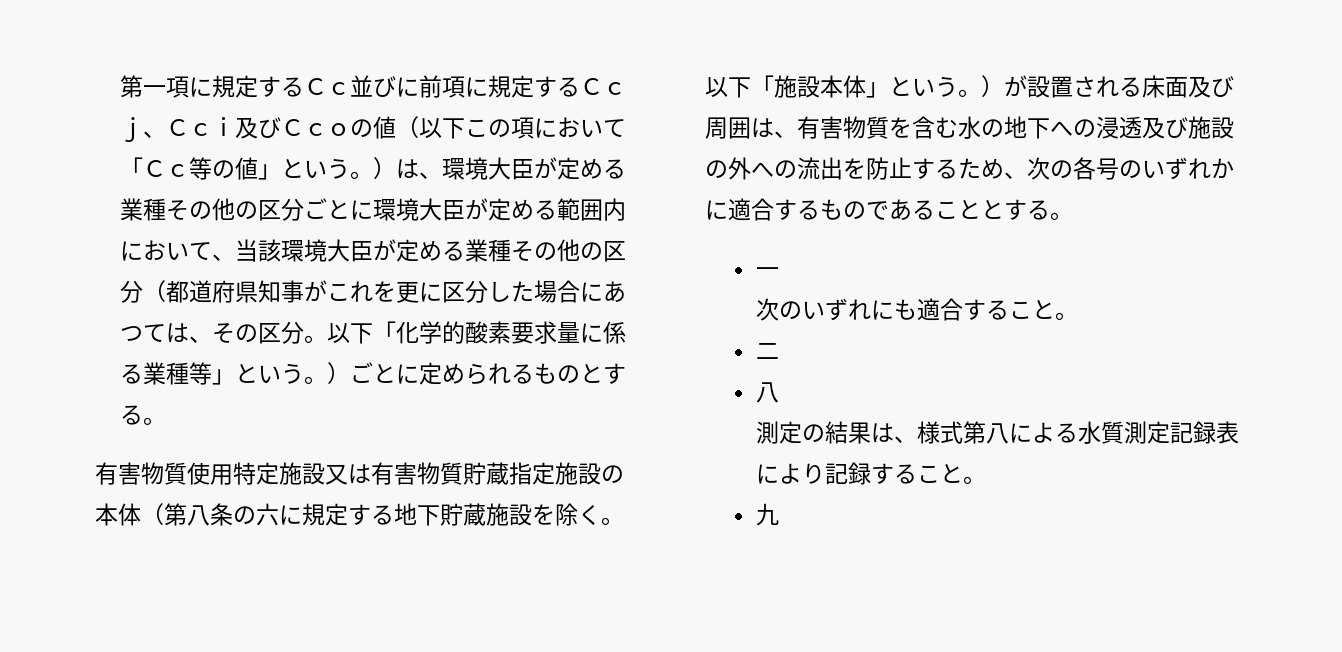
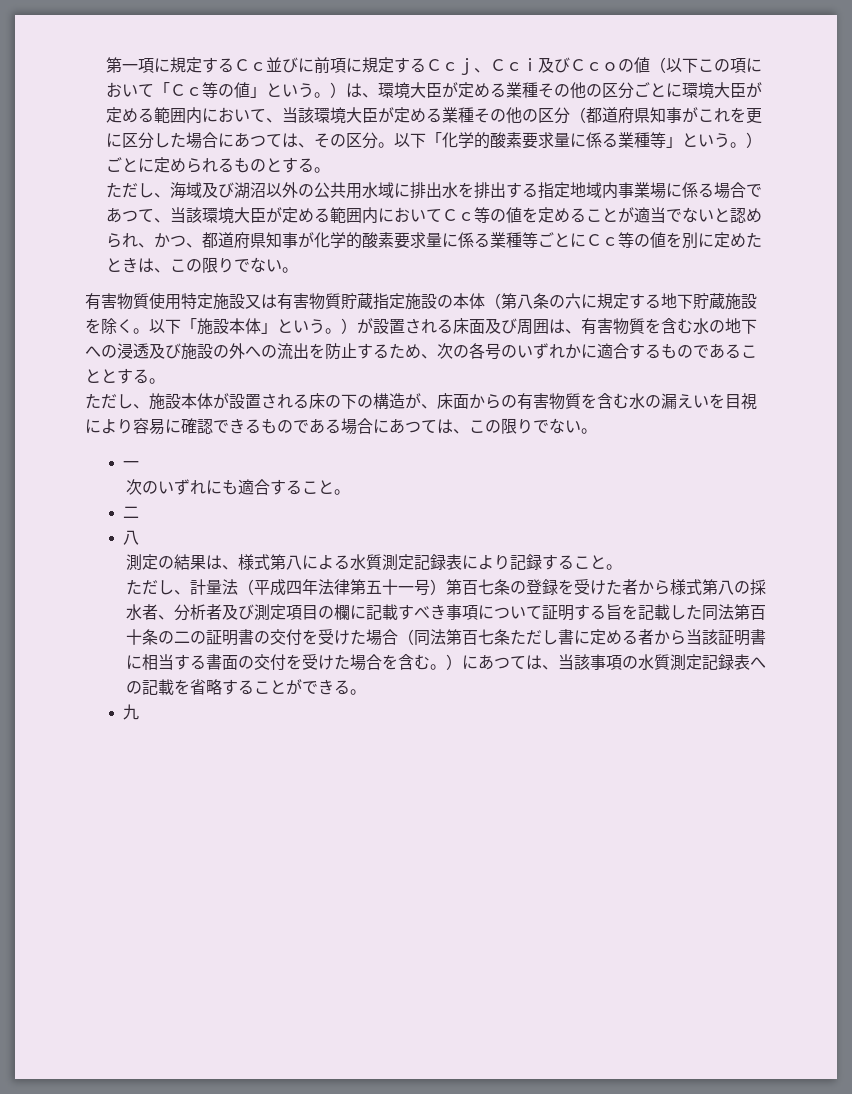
+ ただし、海域及び湖沼以外の公共用水域に排出水を排出する指定地域内事業場に係る場合であつて、当該環境大臣が定める範囲内においてＣｃ等の値を定めることが適当でないと認められ、かつ、都道府県知事が化学的酸素要求量に係る業種等ごとにＣｃ等の値を別に定めたときは、この限りでない。
+ ただし、施設本体が設置される床の下の構造が、床面からの有害物質を含む水の漏えいを目視により容易に確認できるものである場合にあつては、この限りでない。
+ ただし、計量法（平成四年法律第五十一号）第百七条の登録を受けた者から様式第八の採水者、分析者及び測定項目の欄に記載すべき事項について証明する旨を記載した同法第百十条の二の証明書の交付を受けた場合（同法第百七条ただし書に定める者から当該証明書に相当する書面の交付を受けた場合を含む。）にあつては、当該事項の水質測定記録表への記載を省略することができる。

